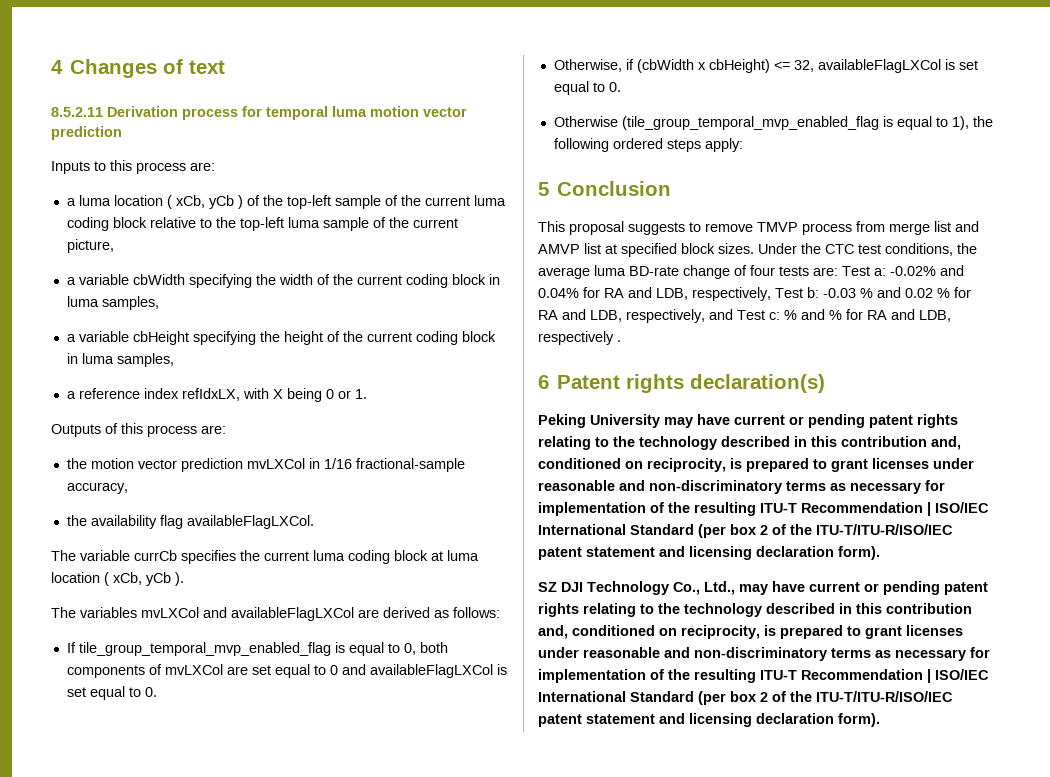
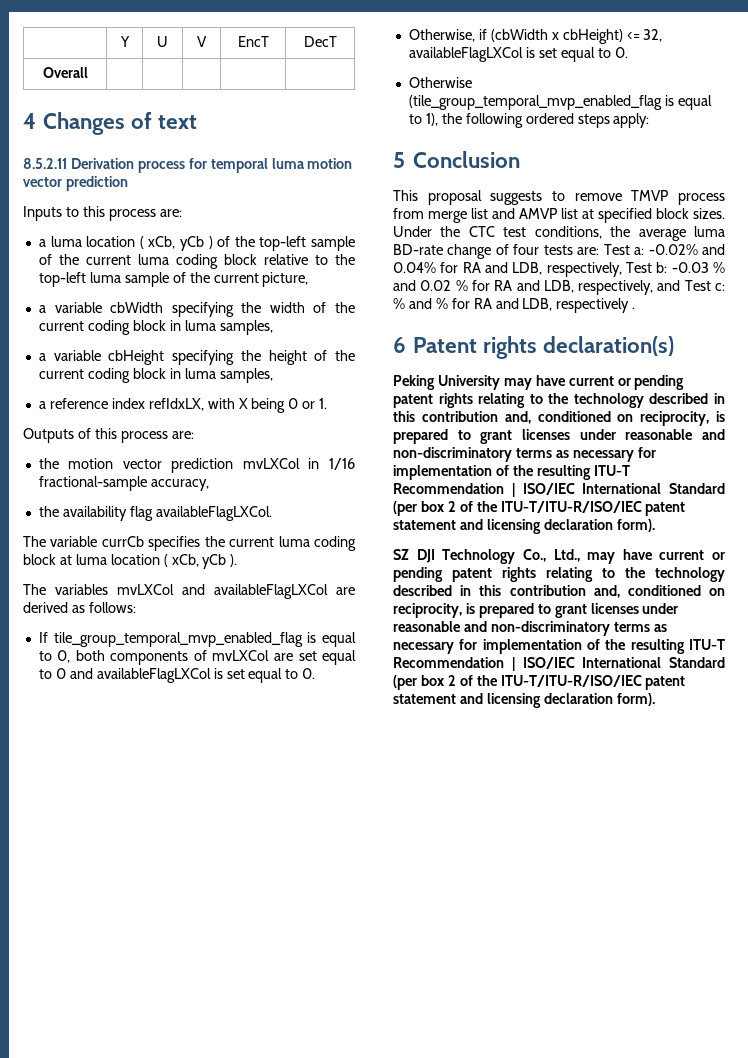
+ | Y | U | V | EncT | DecT
+ Overall | | | | |

